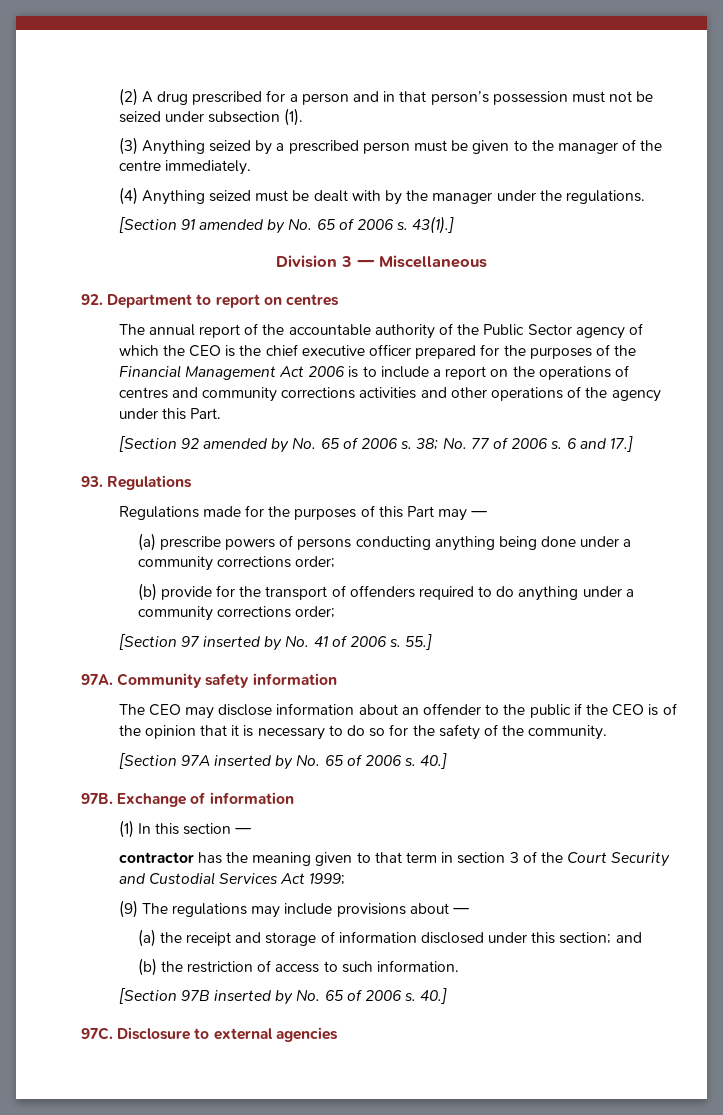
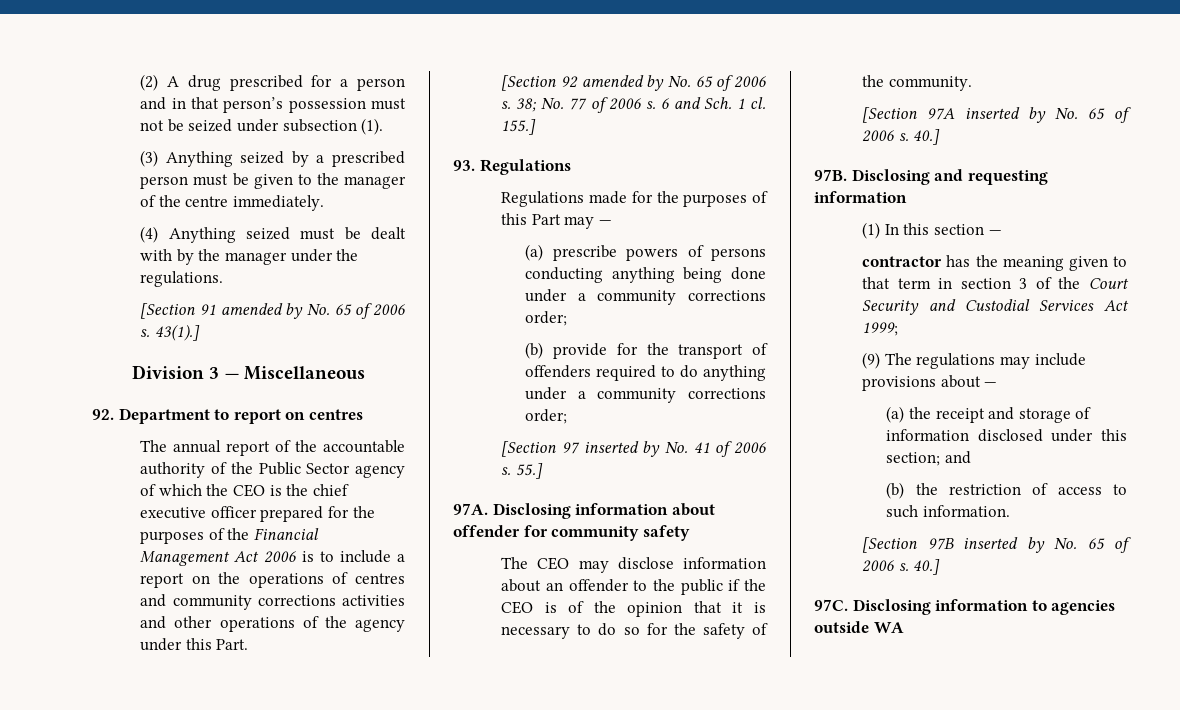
- 6 and 17.]
+ 6 and Sch. 1 cl. 155.]
- Community safety information
+ Disclosing information about offender for community safety
- Exchange of information
+ Disclosing and requesting information
- Disclosure to external agencies
+ Disclosing information to agencies outside WA

